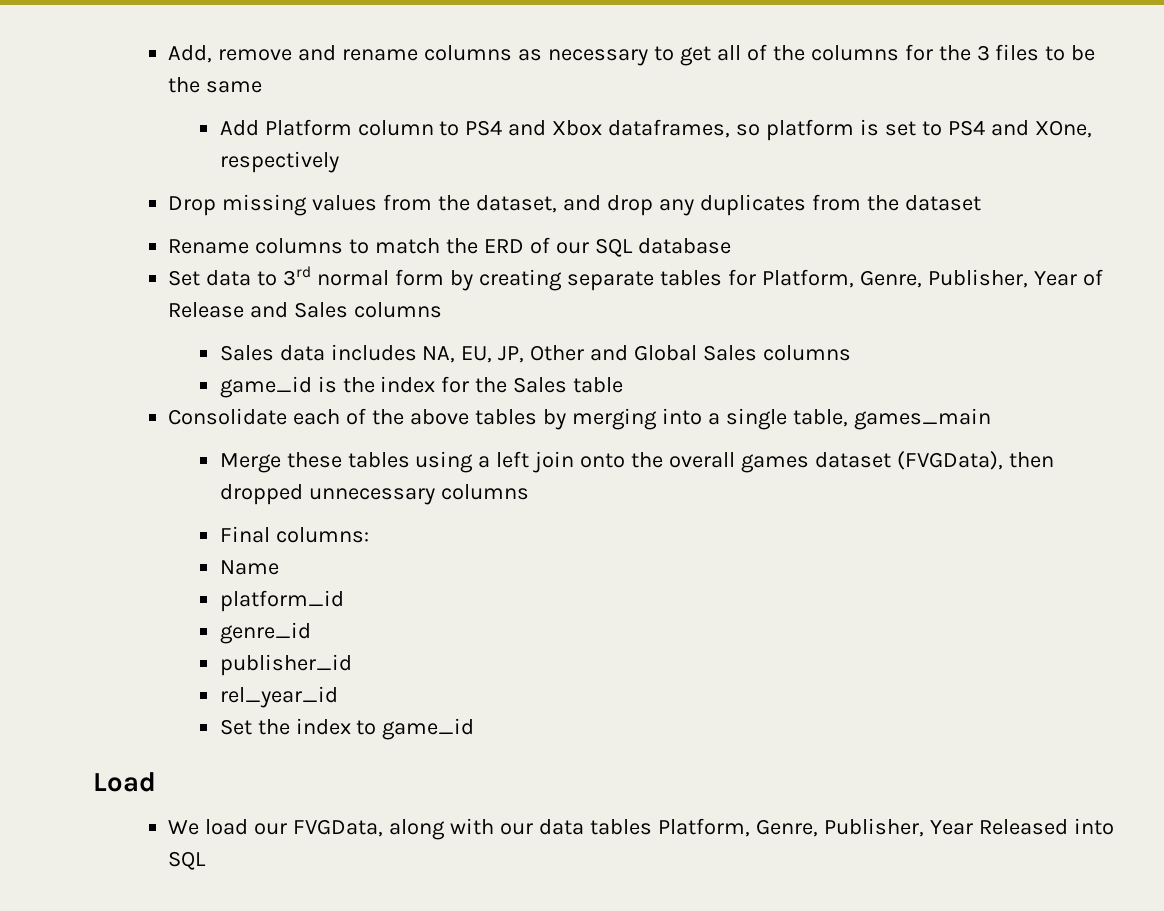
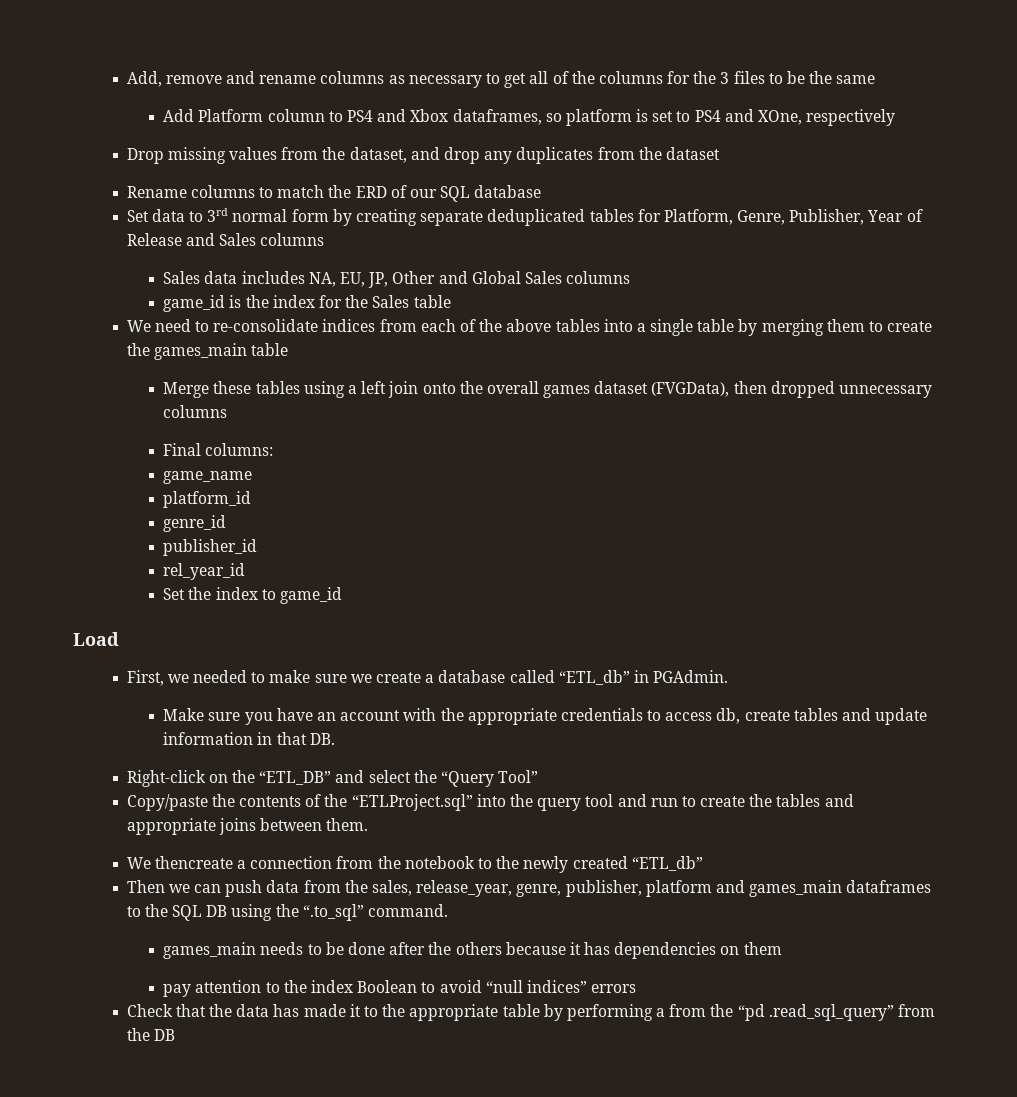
- Set data to 3rd normal form by creating separate tables for Platform, Genre, Publisher, Year of Release and Sales columns
+ Set data to 3rd normal form by creating separate deduplicated tables for Platform, Genre, Publisher, Year of Release and Sales columns
- Consolidate each of the above tables by merging into a single table, games_main
+ We need to re-consolidate indices from each of the above tables into a single table by merging them to create the games_main table
- Name
+ game_name
- We load our FVGData, along with our data tables Platform, Genre, Publisher, Year Released into SQL
+ First, we needed to make sure we create a database called “ETL_db” in PGAdmin.
+ Make sure you have an account with the appropriate credentials to access db, create tables and update information in that DB.
+ Right-click on the “ETL_DB” and select the “Query Tool”
+ Copy/paste the contents of the “ETLProject.sql” into the query tool and run to create the tables and appropriate joins between them.
+ We thencreate a connection from the notebook to the newly created “ETL_db”
+ Then we can push data from the sales, release_year, genre, publisher, platform and games_main dataframes to the SQL DB using the “.to_sql” command.
+ games_main needs to be done after the others because it has dependencies on them
+ pay attention to the index Boolean to avoid “null indices” errors
+ Check that the data has made it to the appropriate table by performing a from the “pd .read_sql_query” from the DB

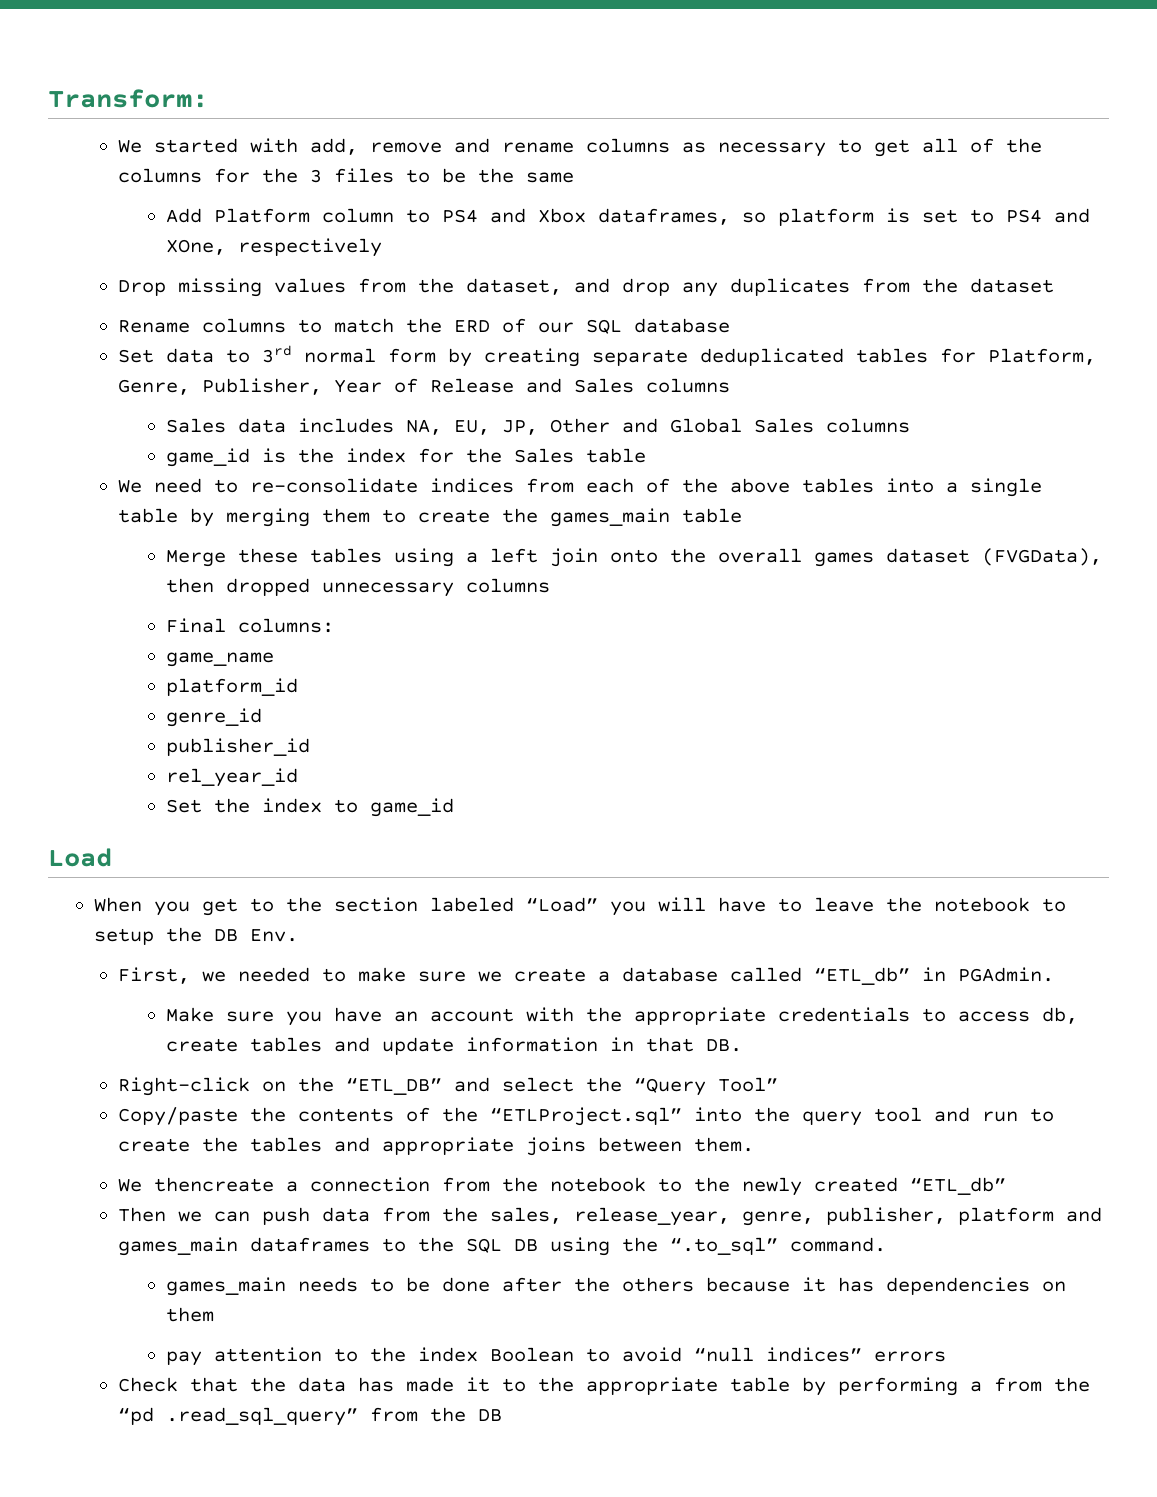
- Add, remove and rename columns as necessary to get all of the columns for the 3 files to be the same
+ Transform:
+ We started with add, remove and rename columns as necessary to get all of the columns for the 3 files to be the same
+ When you get to the section labeled “Load” you will have to leave the notebook to setup the DB Env.

